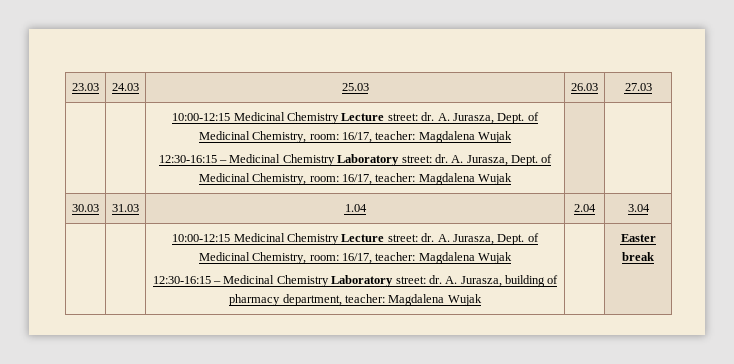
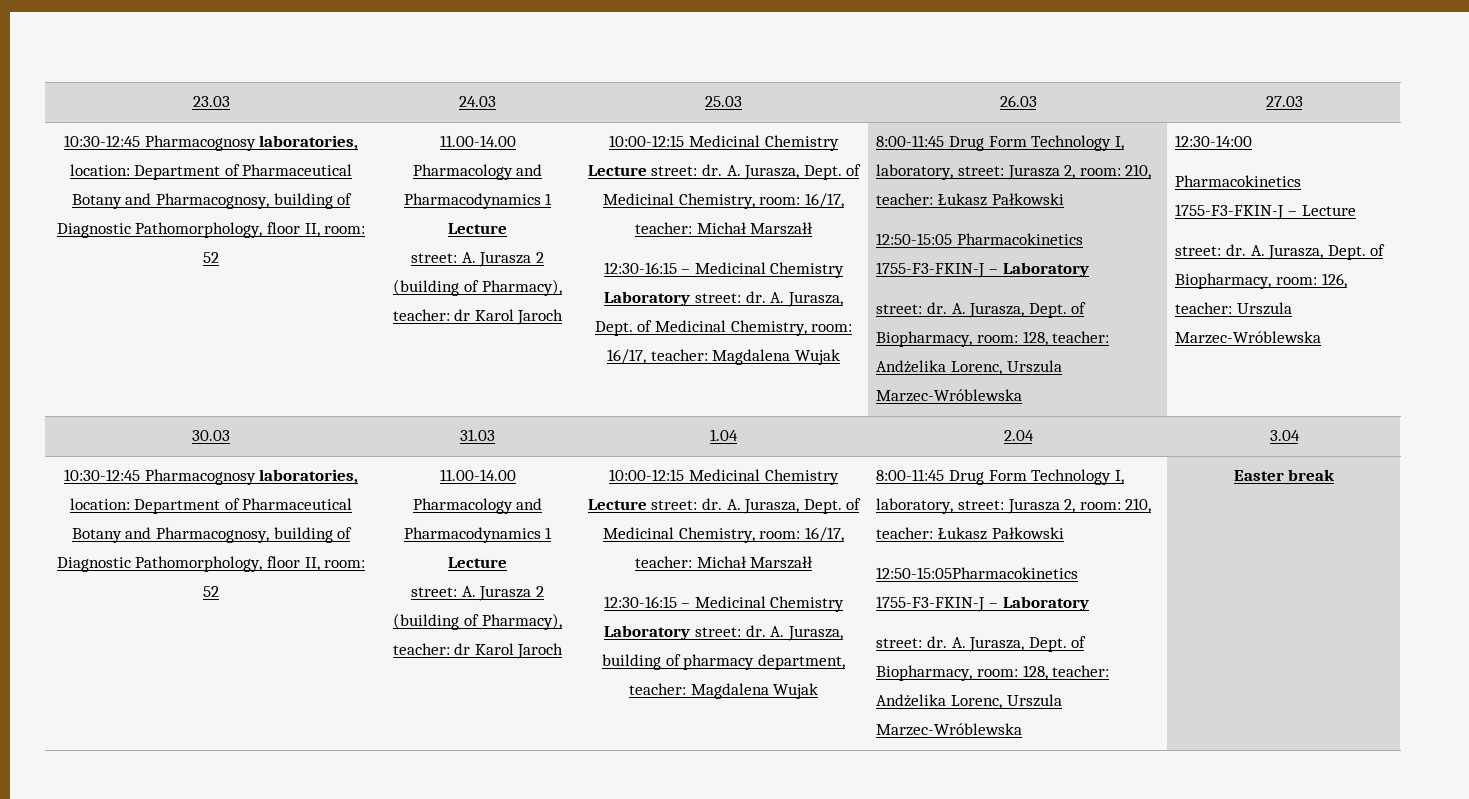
  23.03 | 24.03 | 25.03 | 26.03 | 27.03
- | | 10:00-12:15 Medicinal Chemistry Lecture street: dr. A. Jurasza, Dept. of Medicinal Chemistry, room: 16/17, teacher: Magdalena Wujak
+ 10:30-12:45 Pharmacognosy laboratories, location: Department of Pharmaceutical Botany and Pharmacognosy, building of Diagnostic Pathomorphology, floor II, room: 52 | 11.00-14.00
+ Pharmacology and Pharmacodynamics 1 Lecture
+ street: A. Jurasza 2 (building of Pharmacy), teacher: dr Karol Jaroch | 10:00-12:15 Medicinal Chemistry Lecture street: dr. A. Jurasza, Dept. of Medicinal Chemistry, room: 16/17, teacher: Michał Marszałł
- 12:30-16:15 – Medicinal Chemistry Laboratory street: dr. A. Jurasza, Dept. of Medicinal Chemistry, room: 16/17, teacher: Magdalena Wujak
+ 12:30-16:15 – Medicinal Chemistry Laboratory street: dr. A. Jurasza, Dept. of Medicinal Chemistry, room: 16/17, teacher: Magdalena Wujak | 8:00-11:45 Drug Form Technology I, laboratory, street: Jurasza 2, room: 210, teacher: Łukasz Pałkowski
+ 12:50-15:05 Pharmacokinetics 1755-F3-FKIN-J – Laboratory
+ street: dr. A. Jurasza, Dept. of Biopharmacy, room: 128, teacher: Andżelika Lorenc, Urszula Marzec-Wróblewska | 12:30-14:00
+ Pharmacokinetics 1755-F3-FKIN-J – Lecture
+ street: dr. A. Jurasza, Dept. of Biopharmacy, room: 126, teacher: Urszula Marzec-Wróblewska
  30.03 | 31.03 | 1.04 | 2.04 | 3.04
- | | 10:00-12:15 Medicinal Chemistry Lecture street: dr. A. Jurasza, Dept. of Medicinal Chemistry, room: 16/17, teacher: Magdalena Wujak
+ 10:30-12:45 Pharmacognosy laboratories, location: Department of Pharmaceutical Botany and Pharmacognosy, building of Diagnostic Pathomorphology, floor II, room: 52 | 11.00-14.00
+ Pharmacology and Pharmacodynamics 1 Lecture
+ street: A. Jurasza 2 (building of Pharmacy), teacher: dr Karol Jaroch | 10:00-12:15 Medicinal Chemistry Lecture street: dr. A. Jurasza, Dept. of Medicinal Chemistry, room: 16/17, teacher: Michał Marszałł
- A. Jurasza, building of pharmacy department, teacher: Magdalena Wujak
+ A. Jurasza, building of pharmacy department, teacher: Magdalena Wujak | 8:00-11:45 Drug Form Technology I, laboratory, street: Jurasza 2, room: 210, teacher: Łukasz Pałkowski
+ 12:50-15:05Pharmacokinetics 1755-F3-FKIN-J – Laboratory
+ street: dr. A. Jurasza, Dept. of Biopharmacy, room: 128, teacher: Andżelika Lorenc, Urszula Marzec-Wróblewska

